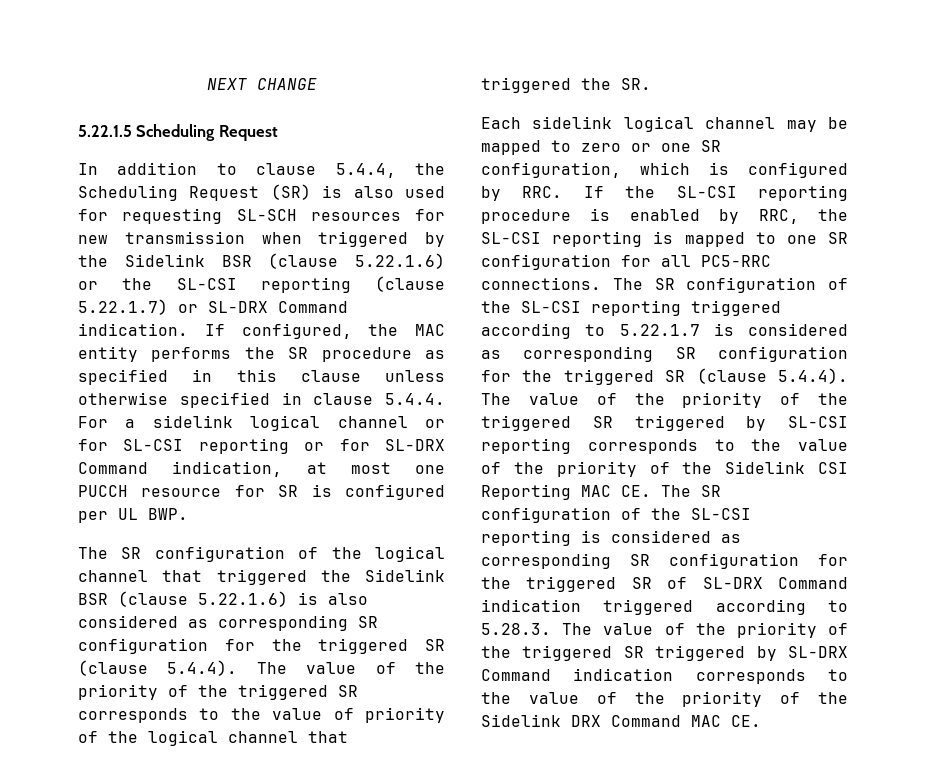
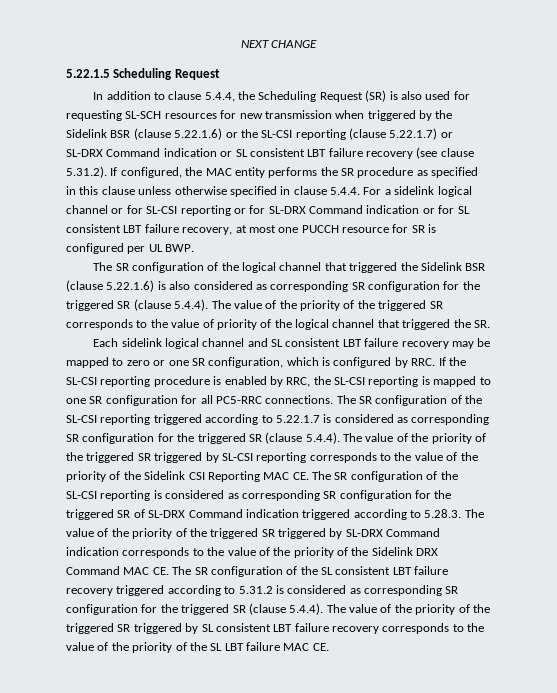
- In addition to clause 5.4.4, the Scheduling Request (SR) is also used for requesting SL-SCH resources for new transmission when triggered by the Sidelink BSR (clause 5.22.1.6) or the SL-CSI reporting (clause 5.22.1.7) or SL-DRX Command indication. If configured, the MAC entity performs the SR procedure as specified in this clause unless otherwise specified in clause 5.4.4. For a sidelink logical channel or for SL-CSI reporting or for SL-DRX Command indication, at most one PUCCH resource for SR is configured per UL BWP.
+ In addition to clause 5.4.4, the Scheduling Request (SR) is also used for requesting SL-SCH resources for new transmission when triggered by the Sidelink BSR (clause 5.22.1.6) or the SL-CSI reporting (clause 5.22.1.7) or SL-DRX Command indication or SL consistent LBT failure recovery (see clause 5.31.2). If configured, the MAC entity performs the SR procedure as specified in this clause unless otherwise specified in clause 5.4.4. For a sidelink logical channel or for SL-CSI reporting or for SL-DRX Command indication or for SL consistent LBT failure recovery, at most one PUCCH resource for SR is configured per UL BWP.
- Each sidelink logical channel may be mapped to zero or one SR configuration, which is configured by RRC. If the SL-CSI reporting procedure is enabled by RRC, the SL-CSI reporting is mapped to one SR configuration for all PC5-RRC connections.
+ Each sidelink logical channel and SL consistent LBT failure recovery may be mapped to zero or one SR configuration, which is configured by RRC. If the SL-CSI reporting procedure is enabled by RRC, the SL-CSI reporting is mapped to one SR configuration for all PC5-RRC connections.
- The SR configuration of the SL-CSI reporting triggered according to 5.22.1.7 is considered as corresponding SR configuration for the triggered SR (clause 5.4.4). The value of the priority of the triggered SR triggered by SL-CSI reporting corresponds to the value of the priority of the Sidelink CSI Reporting MAC CE. The SR configuration of the SL-CSI reporting is considered as corresponding SR configuration for the triggered SR of SL-DRX Command indication triggered according to 5.28.3. The value of the priority of the triggered SR triggered by SL-DRX Command indication corresponds to the value of the priority of the Sidelink DRX Command MAC CE.
+ The SR configuration of the SL-CSI reporting triggered according to 5.22.1.7 is considered as corresponding SR configuration for the triggered SR (clause 5.4.4). The value of the priority of the triggered SR triggered by SL-CSI reporting corresponds to the value of the priority of the Sidelink CSI Reporting MAC CE. The SR configuration of the SL-CSI reporting is considered as corresponding SR configuration for the triggered SR of SL-DRX Command indication triggered according to 5.28.3. The value of the priority of the triggered SR triggered by SL-DRX Command indication corresponds to the value of the priority of the Sidelink DRX Command MAC CE. The SR configuration of the SL consistent LBT failure recovery triggered according to 5.31.2 is considered as corresponding SR configuration for the triggered SR (clause 5.4.4). The value of the priority of the triggered SR triggered by SL consistent LBT failure recovery corresponds to the value of the priority of the SL LBT failure MAC CE.

